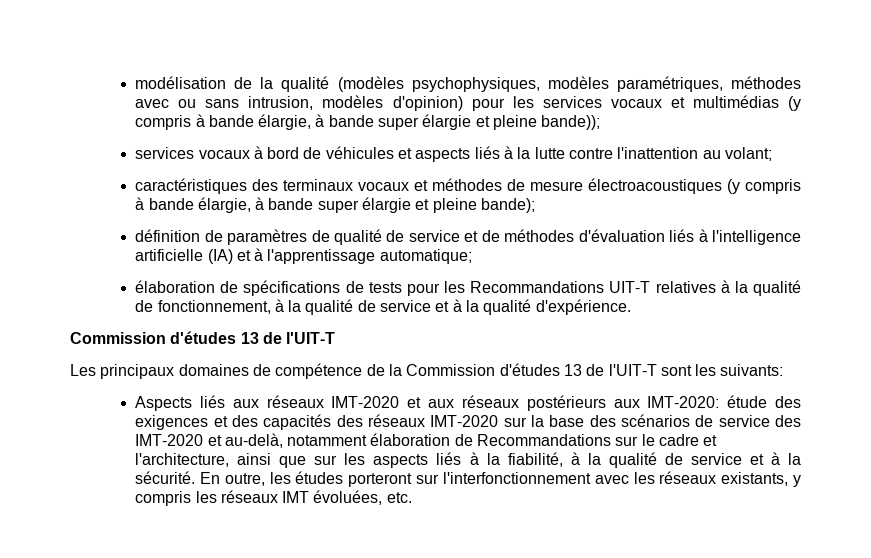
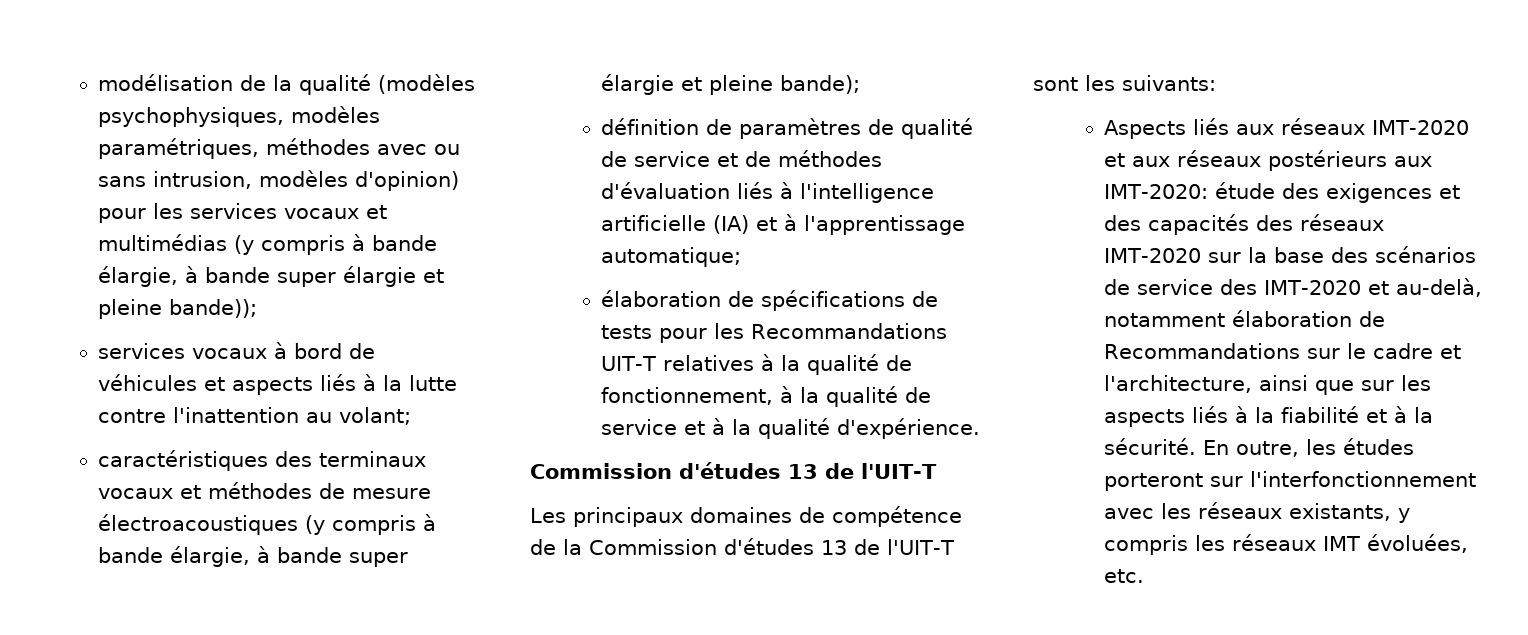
- Aspects liés aux réseaux IMT-2020 et aux réseaux postérieurs aux IMT-2020: étude des exigences et des capacités des réseaux IMT-2020 sur la base des scénarios de service des IMT-2020 et au-delà, notamment élaboration de Recommandations sur le cadre et l'architecture, ainsi que sur les aspects liés à la fiabilité, à la qualité de service et à la sécurité.
+ Aspects liés aux réseaux IMT-2020 et aux réseaux postérieurs aux IMT-2020: étude des exigences et des capacités des réseaux IMT-2020 sur la base des scénarios de service des IMT-2020 et au-delà, notamment élaboration de Recommandations sur le cadre et l'architecture, ainsi que sur les aspects liés à la fiabilité et à la sécurité.

